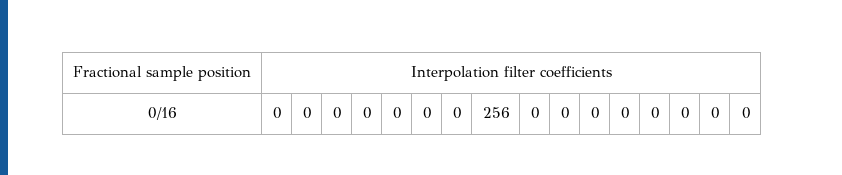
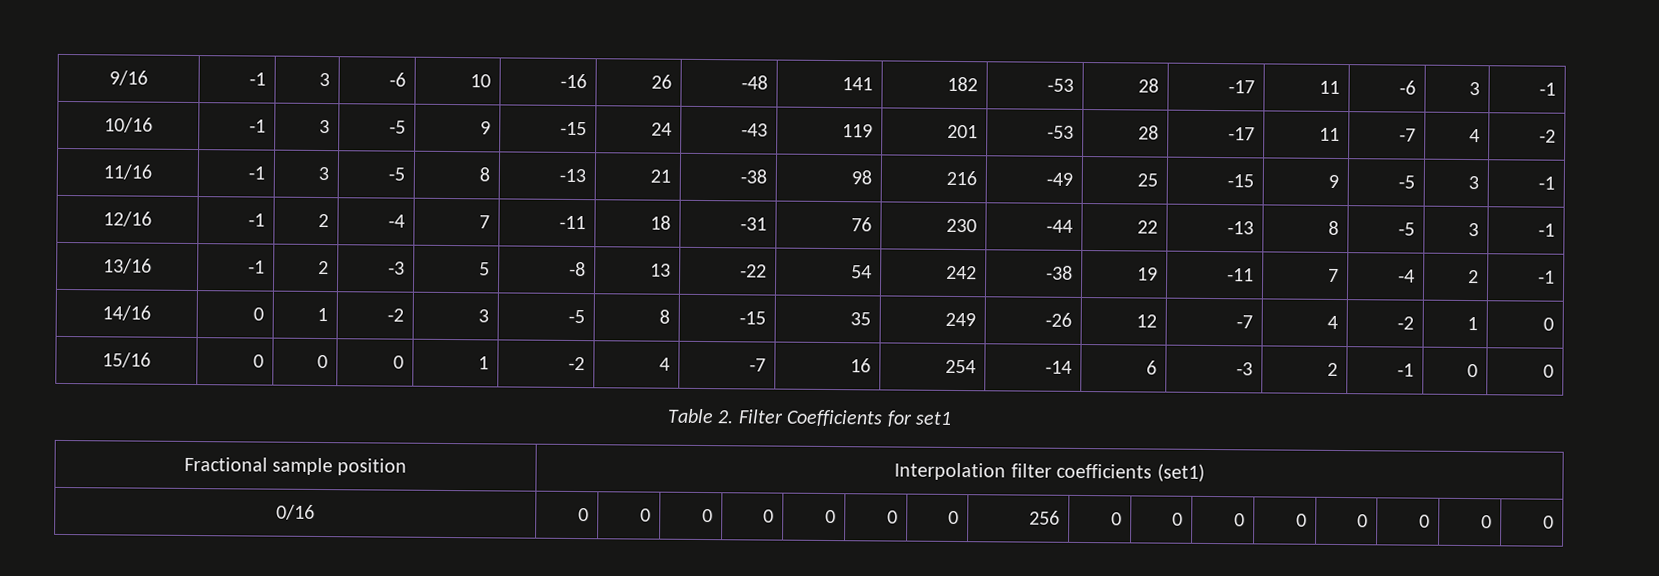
+ 9/16 | -1 | 3 | -6 | 10 | -16 | 26 | -48 | 141 | 182 | -53 | 28 | -17 | 11 | -6 | 3 | -1
+ 10/16 | -1 | 3 | -5 | 9 | -15 | 24 | -43 | 119 | 201 | -53 | 28 | -17 | 11 | -7 | 4 | -2
+ 11/16 | -1 | 3 | -5 | 8 | -13 | 21 | -38 | 98 | 216 | -49 | 25 | -15 | 9 | -5 | 3 | -1
+ 12/16 | -1 | 2 | -4 | 7 | -11 | 18 | -31 | 76 | 230 | -44 | 22 | -13 | 8 | -5 | 3 | -1
+ 13/16 | -1 | 2 | -3 | 5 | -8 | 13 | -22 | 54 | 242 | -38 | 19 | -11 | 7 | -4 | 2 | -1
+ 14/16 | 0 | 1 | -2 | 3 | -5 | 8 | -15 | 35 | 249 | -26 | 12 | -7 | 4 | -2 | 1 | 0
+ 15/16 | 0 | 0 | 0 | 1 | -2 | 4 | -7 | 16 | 254 | -14 | 6 | -3 | 2 | -1 | 0 | 0
+ Table 2. Filter Coefficients for set1
- Fractional sample position | Interpolation filter coefficients
+ Fractional sample position | Interpolation filter coefficients (set1)

